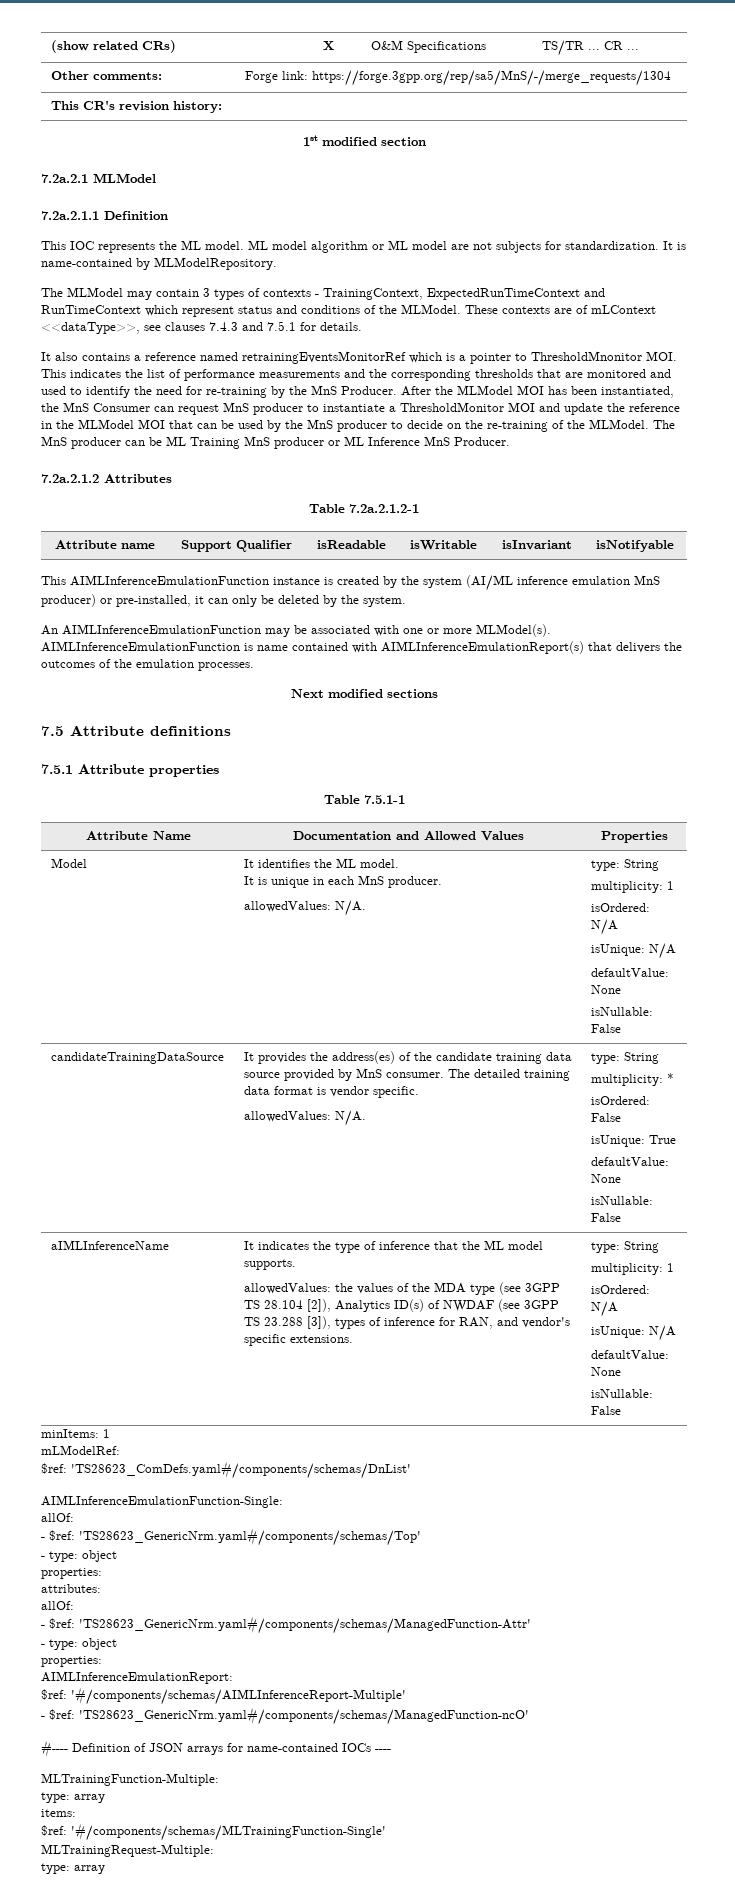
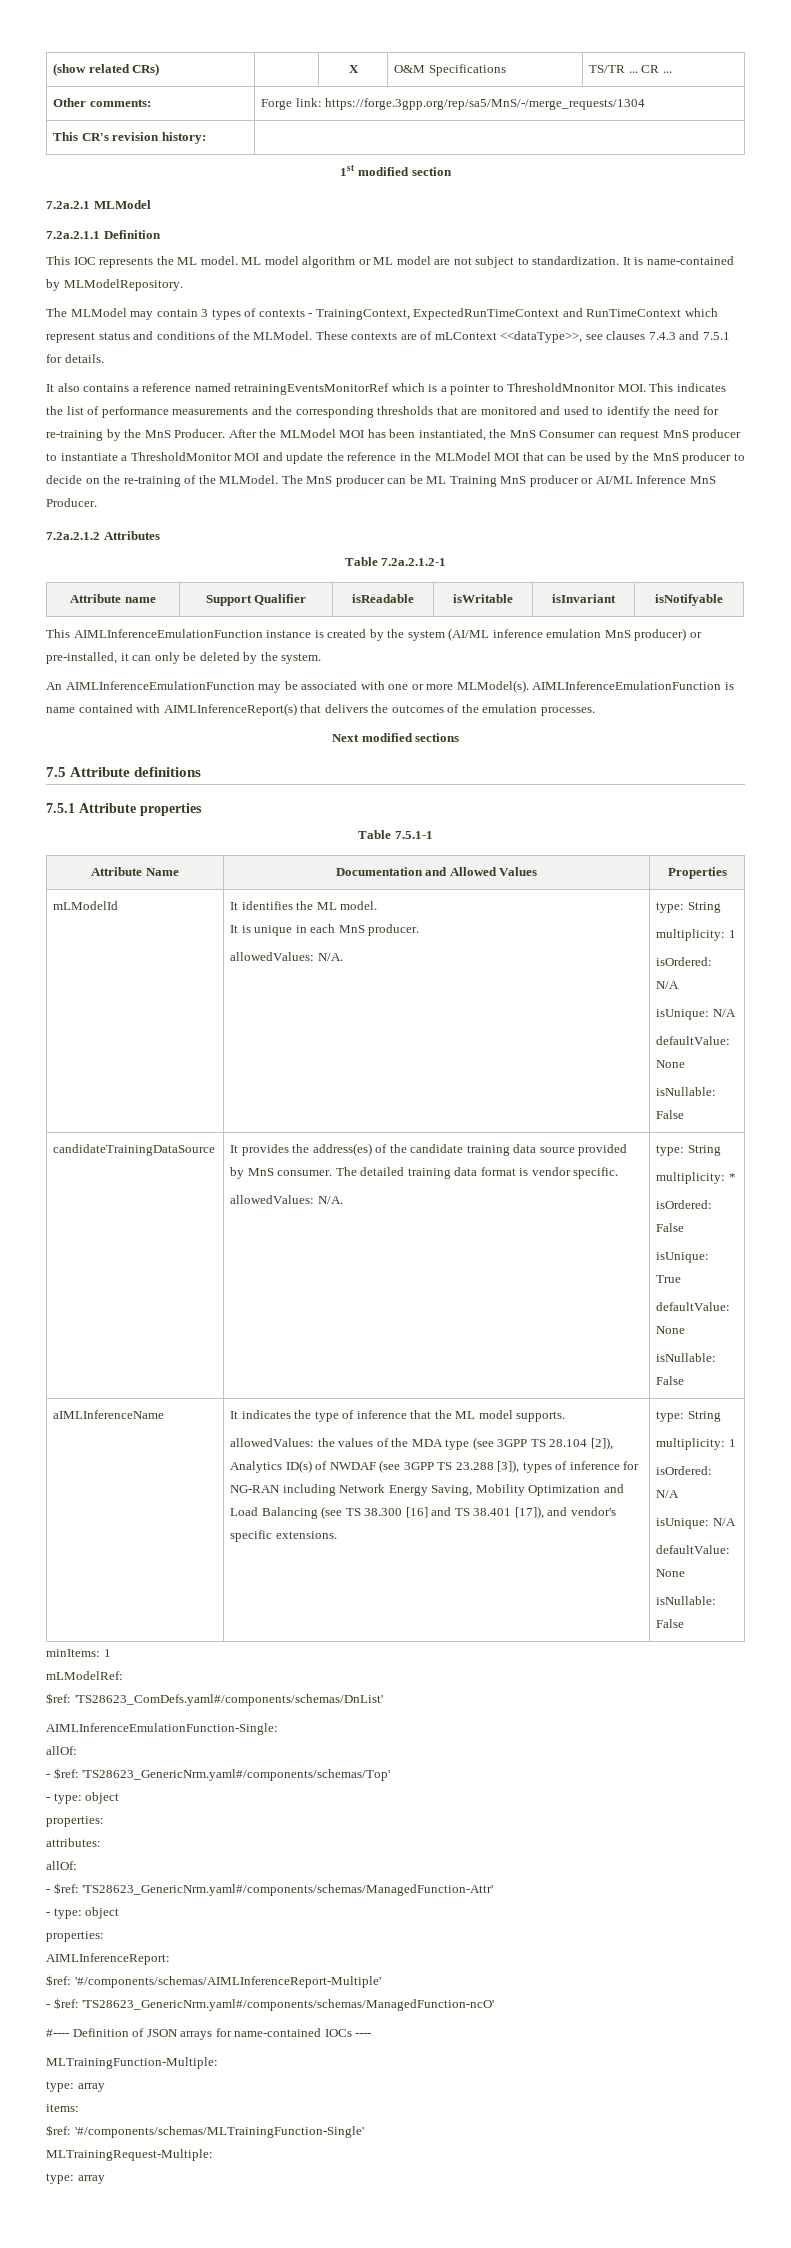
- ML model algorithm or ML model are not subjects for standardization.
+ ML model algorithm or ML model are not subject to standardization.
- The MnS producer can be ML Training MnS producer or ML Inference MnS Producer.
+ The MnS producer can be ML Training MnS producer or AI/ML Inference MnS Producer.
- AIMLInferenceEmulationFunction is name contained with AIMLInferenceEmulationReport(s) that delivers the outcomes of the emulation processes.
+ AIMLInferenceEmulationFunction is name contained with AIMLInferenceReport(s) that delivers the outcomes of the emulation processes.
- Model | It identifies the ML model.
+ mLModelId | It identifies the ML model.
- allowedValues: the values of the MDA type (see 3GPP TS 28.104 [2]), Analytics ID(s) of NWDAF (see 3GPP TS 23.288 [3]), types of inference for RAN, and vendor's specific extensions.
+ allowedValues: the values of the MDA type (see 3GPP TS 28.104 [2]), Analytics ID(s) of NWDAF (see 3GPP TS 23.288 [3]), types of inference for NG-RAN including Network Energy Saving, Mobility Optimization and Load Balancing (see TS 38.300 [16] and TS 38.401 [17]), and vendor's specific extensions.
- AIMLInferenceEmulationReport:
+ AIMLInferenceReport:

